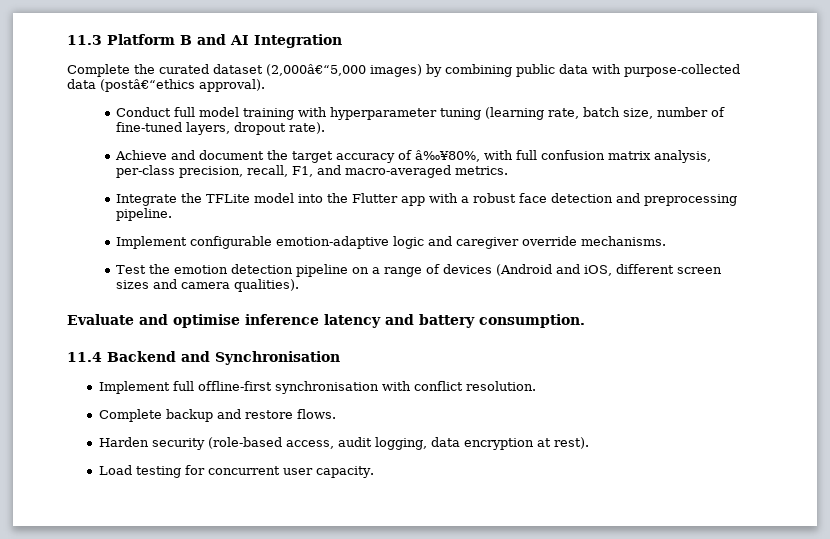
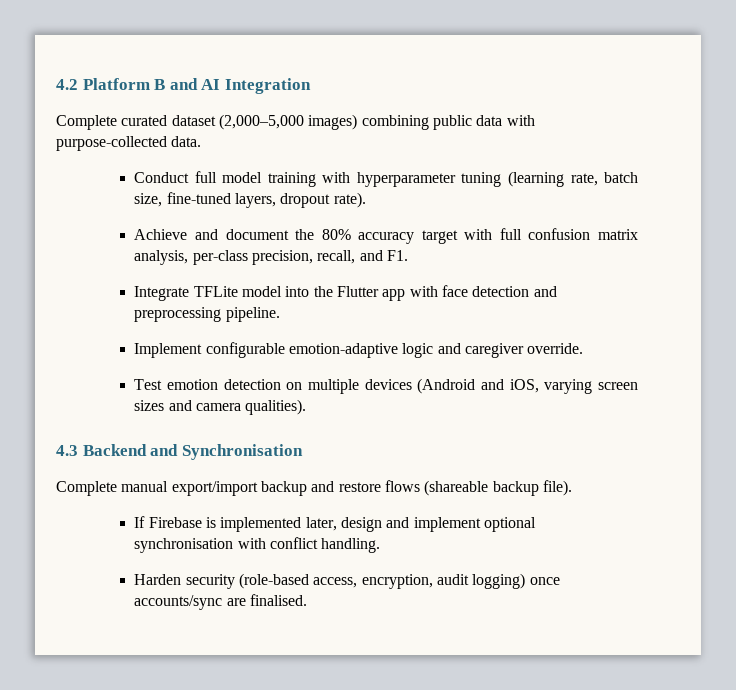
- 11.3 Platform B and AI Integration
+ 4.2 Platform B and AI Integration
- Complete the curated dataset (2,000â€“5,000 images) by combining public data with purpose-collected data (postâ€“ethics approval).
+ Complete curated dataset (2,000–5,000 images) combining public data with purpose-collected data.
- Conduct full model training with hyperparameter tuning (learning rate, batch size, number of fine-tuned layers, dropout rate).
+ Conduct full model training with hyperparameter tuning (learning rate, batch size, fine-tuned layers, dropout rate).
- Achieve and document the target accuracy of â‰¥80%, with full confusion matrix analysis, per-class precision, recall, F1, and macro-averaged metrics.
+ Achieve and document the 80% accuracy target with full confusion matrix analysis, per-class precision, recall, and F1.
- Integrate the TFLite model into the Flutter app with a robust face detection and preprocessing pipeline.
+ Integrate TFLite model into the Flutter app with face detection and preprocessing pipeline.
- Implement configurable emotion-adaptive logic and caregiver override mechanisms.
+ Implement configurable emotion-adaptive logic and caregiver override.
- Test the emotion detection pipeline on a range of devices (Android and iOS, different screen sizes and camera qualities).
+ Test emotion detection on multiple devices (Android and iOS, varying screen sizes and camera qualities).
- Evaluate and optimise inference latency and battery consumption.
- 11.4 Backend and Synchronisation
- Implement full offline-first synchronisation with conflict resolution.
- Complete backup and restore flows.
- Harden security (role-based access, audit logging, data encryption at rest).
- Load testing for concurrent user capacity.
+ 4.3 Backend and Synchronisation
+ Complete manual export/import backup and restore flows (shareable backup file).
+ If Firebase is implemented later, design and implement optional synchronisation with conflict handling.
+ Harden security (role-based access, encryption, audit logging) once accounts/sync are finalised.

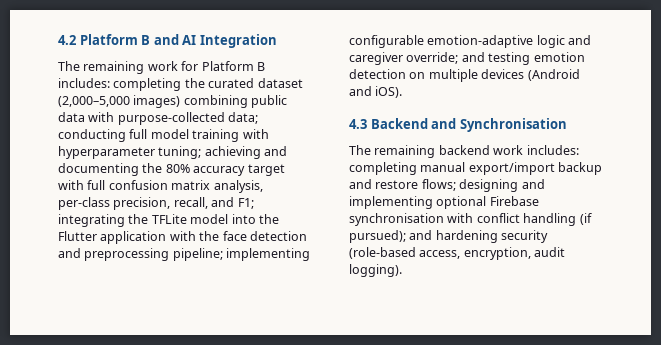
- Complete curated dataset (2,000–5,000 images) combining public data with purpose-collected data.
- Conduct full model training with hyperparameter tuning (learning rate, batch size, fine-tuned layers, dropout rate).
- Achieve and document the 80% accuracy target with full confusion matrix analysis, per-class precision, recall, and F1.
- Integrate TFLite model into the Flutter app with face detection and preprocessing pipeline.
- Implement configurable emotion-adaptive logic and caregiver override.
- Test emotion detection on multiple devices (Android and iOS, varying screen sizes and camera qualities).
+ The remaining work for Platform B includes: completing the curated dataset (2,000–5,000 images) combining public data with purpose-collected data; conducting full model training with hyperparameter tuning; achieving and documenting the 80% accuracy target with full confusion matrix analysis, per-class precision, recall, and F1; integrating the TFLite model into the Flutter application with the face detection and preprocessing pipeline; implementing configurable emotion-adaptive logic and caregiver override; and testing emotion detection on multiple devices (Android and iOS).
  4.3 Backend and Synchronisation
- Complete manual export/import backup and restore flows (shareable backup file).
- If Firebase is implemented later, design and implement optional synchronisation with conflict handling.
- Harden security (role-based access, encryption, audit logging) once accounts/sync are finalised.
+ The remaining backend work includes: completing manual export/import backup and restore flows; designing and implementing optional Firebase synchronisation with conflict handling (if pursued); and hardening security (role-based access, encryption, audit logging).

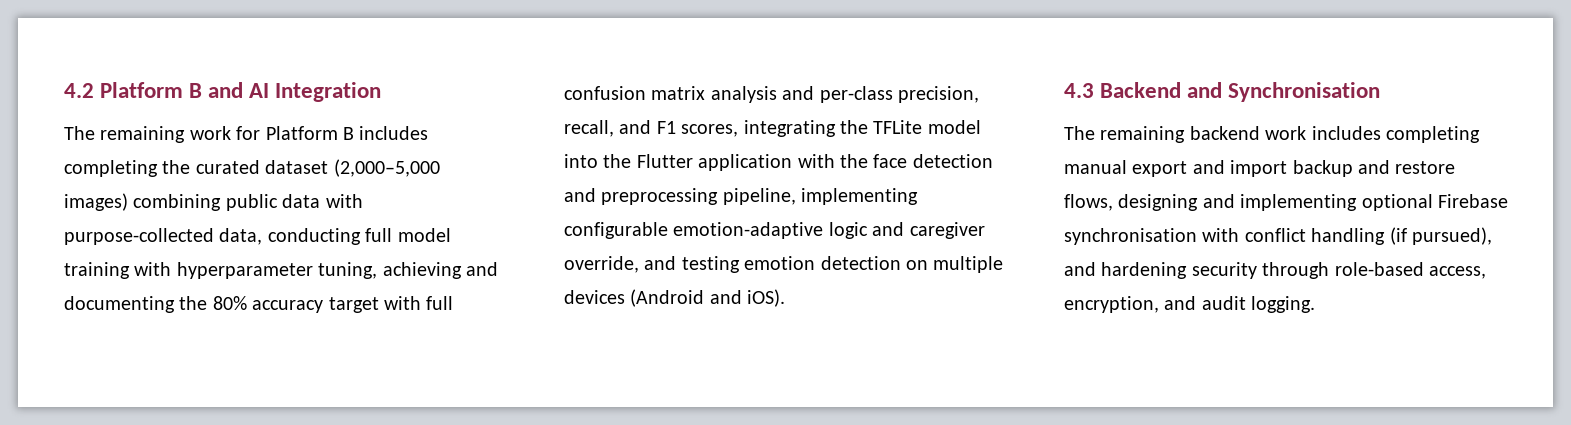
- The remaining work for Platform B includes: completing the curated dataset (2,000–5,000 images) combining public data with purpose-collected data; conducting full model training with hyperparameter tuning; achieving and documenting the 80% accuracy target with full confusion matrix analysis, per-class precision, recall, and F1; integrating the TFLite model into the Flutter application with the face detection and preprocessing pipeline; implementing configurable emotion-adaptive logic and caregiver override; and testing emotion detection on multiple devices (Android and iOS).
+ The remaining work for Platform B includes completing the curated dataset (2,000–5,000 images) combining public data with purpose-collected data, conducting full model training with hyperparameter tuning, achieving and documenting the 80% accuracy target with full confusion matrix analysis and per-class precision, recall, and F1 scores, integrating the TFLite model into the Flutter application with the face detection and preprocessing pipeline, implementing configurable emotion-adaptive logic and caregiver override, and testing emotion detection on multiple devices (Android and iOS).
- The remaining backend work includes: completing manual export/import backup and restore flows; designing and implementing optional Firebase synchronisation with conflict handling (if pursued); and hardening security (role-based access, encryption, audit logging).
+ The remaining backend work includes completing manual export and import backup and restore flows, designing and implementing optional Firebase synchronisation with conflict handling (if pursued), and hardening security through role-based access, encryption, and audit logging.

